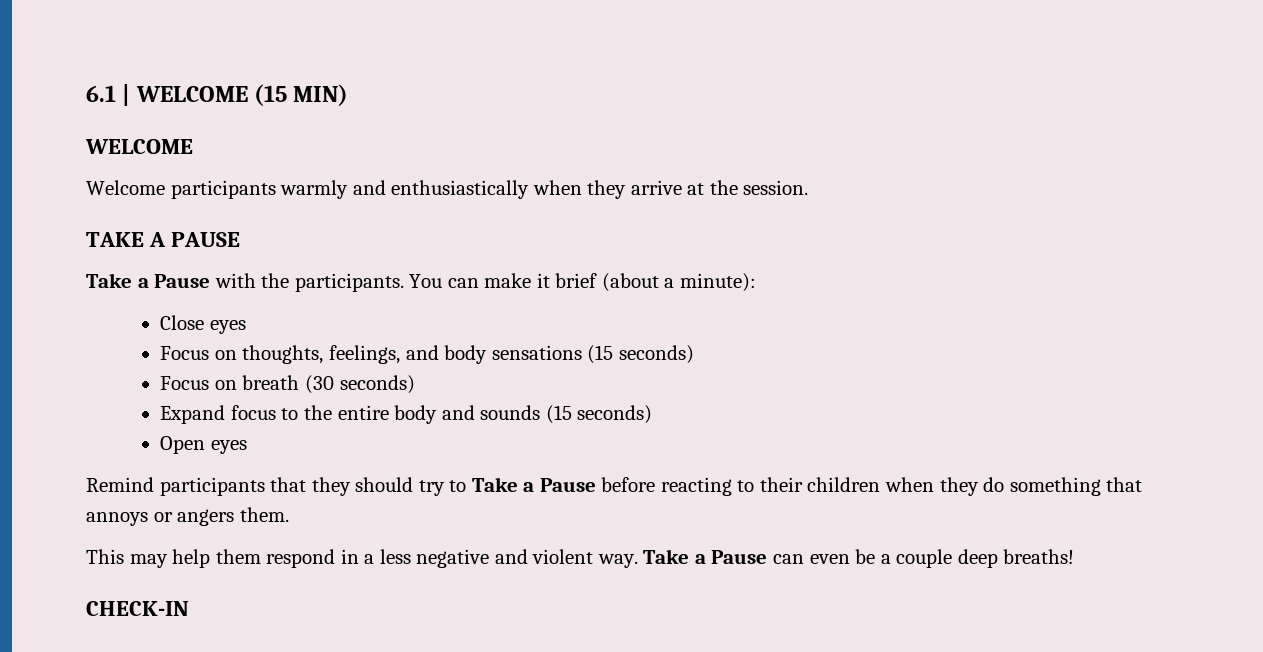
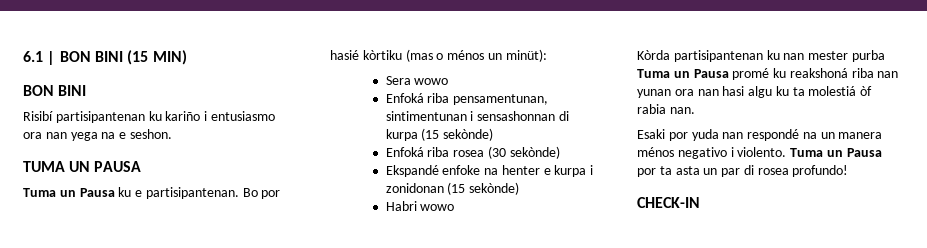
- 6.1 | WELCOME (15 MIN)
- WELCOME
- Welcome participants warmly and enthusiastically when they arrive at the session.
- TAKE A PAUSE
- Take a Pause with the participants. You can make it brief (about a minute):
- Close eyes
- Focus on thoughts, feelings, and body sensations (15 seconds)
- Focus on breath (30 seconds)
- Expand focus to the entire body and sounds (15 seconds)
- Open eyes
- Remind participants that they should try to Take a Pause before reacting to their children when they do something that annoys or angers them.
- This may help them respond in a less negative and violent way. Take a Pause can even be a couple deep breaths!
+ 6.1 | BON BINI (15 MIN)
+ BON BINI
+ Risibí partisipantenan ku kariño i entusiasmo ora nan yega na e seshon.
+ TUMA UN PAUSA
+ Tuma un Pausa ku e partisipantenan. Bo por hasié kòrtiku (mas o ménos un minüt):
+ Sera wowo
+ Enfoká riba pensamentunan, sintimentunan i sensashonnan di kurpa (15 sekònde)
+ Enfoká riba rosea (30 sekònde)
+ Ekspandé enfoke na henter e kurpa i zonidonan (15 sekònde)
+ Habri wowo
+ Kòrda partisipantenan ku nan mester purba Tuma un Pausa promé ku reakshoná riba nan yunan ora nan hasi algu ku ta molestiá òf rabia nan.
+ Esaki por yuda nan respondé na un manera ménos negativo i violento. Tuma un Pausa por ta asta un par di rosea profundo!

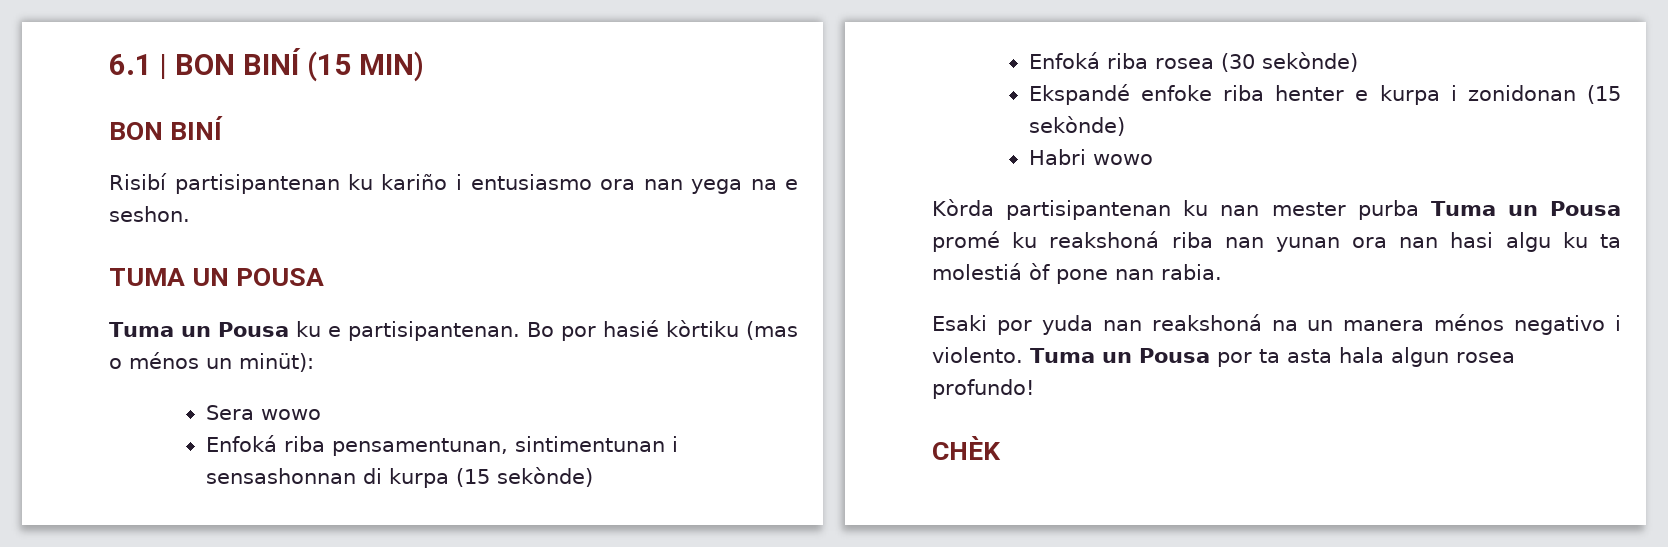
- 6.1 | BON BINI (15 MIN)
- BON BINI
+ 6.1 | BON BINÍ (15 MIN)
+ BON BINÍ
- TUMA UN PAUSA
- Tuma un Pausa ku e partisipantenan.
+ TUMA UN POUSA
+ Tuma un Pousa ku e partisipantenan.
- Ekspandé enfoke na henter e kurpa i zonidonan (15 sekònde)
+ Ekspandé enfoke riba henter e kurpa i zonidonan (15 sekònde)
- Kòrda partisipantenan ku nan mester purba Tuma un Pausa promé ku reakshoná riba nan yunan ora nan hasi algu ku ta molestiá òf rabia nan.
+ Kòrda partisipantenan ku nan mester purba Tuma un Pousa promé ku reakshoná riba nan yunan ora nan hasi algu ku ta molestiá òf pone nan rabia.
- Esaki por yuda nan respondé na un manera ménos negativo i violento.
+ Esaki por yuda nan reakshoná na un manera ménos negativo i violento.
- Tuma un Pausa por ta asta un par di rosea profundo!
+ Tuma un Pousa por ta asta hala algun rosea profundo!
- CHECK-IN
+ CHÈK

